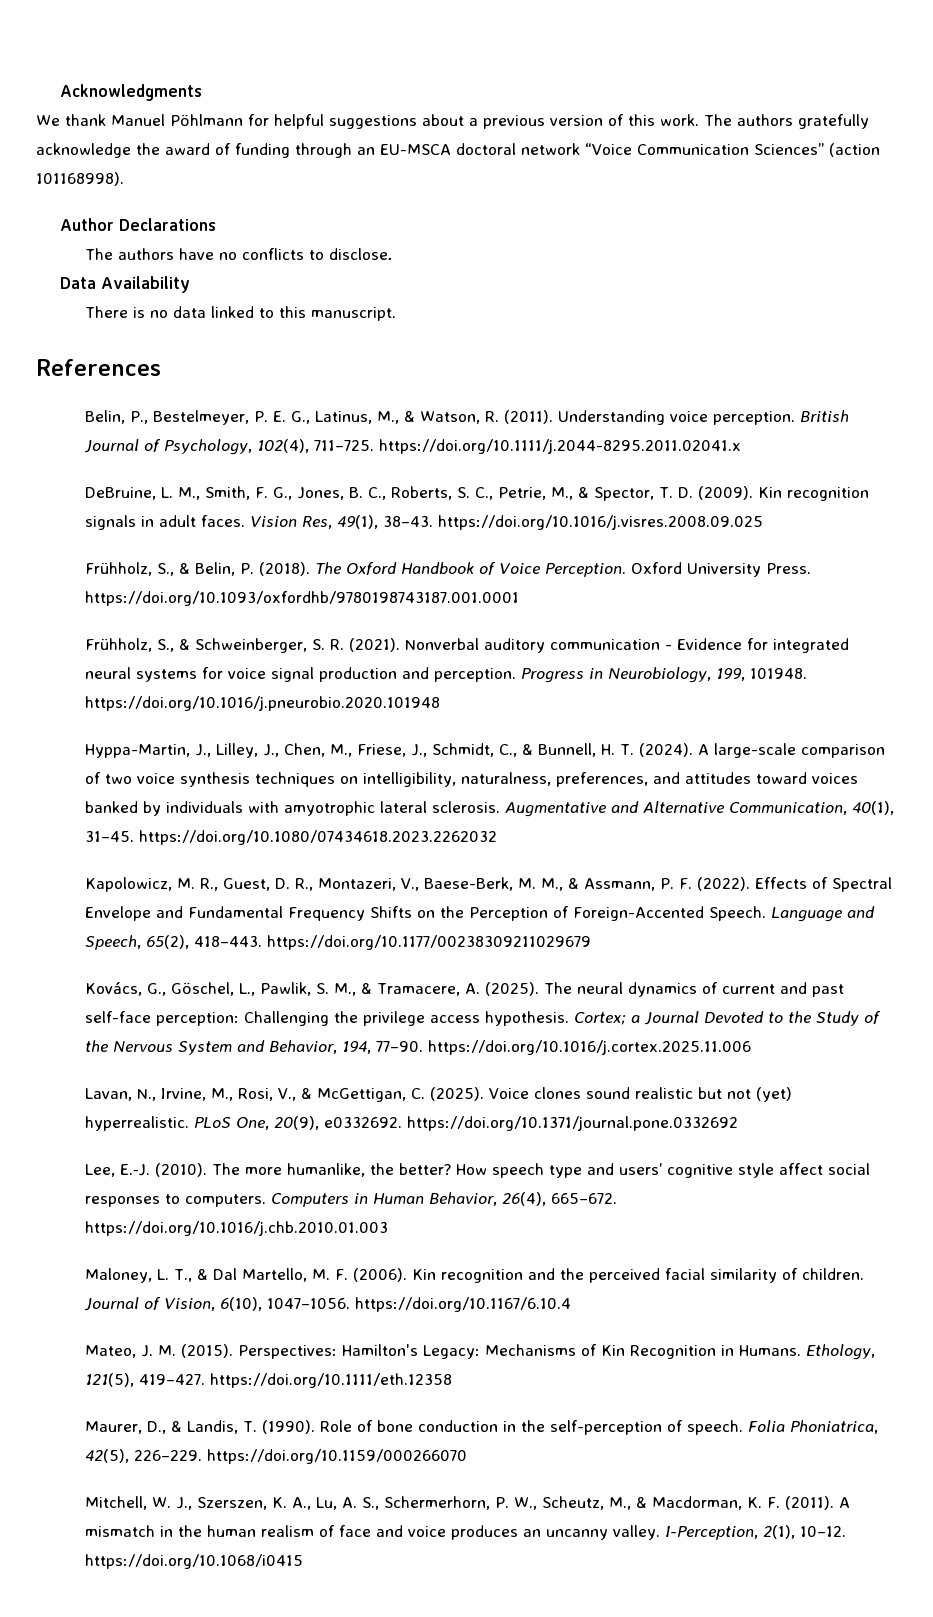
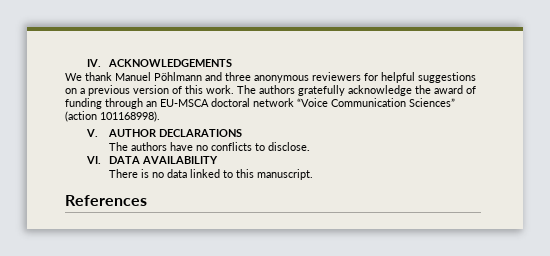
- Acknowledgments
+ IV. ACKNOWLEDGEMENTS
- We thank Manuel Pöhlmann for helpful suggestions about a previous version of this work.
+ We thank Manuel Pöhlmann and three anonymous reviewers for helpful suggestions on a previous version of this work.
- Author Declarations
+ V. AUTHOR DECLARATIONS
- Data Availability
+ VI. DATA AVAILABILITY
- Belin, P., Bestelmeyer, P. E. G., Latinus, M., & Watson, R. (2011). Understanding voice perception. British Journal of Psychology, 102(4), 711–725. https://doi.org/10.1111/j.2044-8295.2011.02041.x
- DeBruine, L. M., Smith, F. G., Jones, B. C., Roberts, S. C., Petrie, M., & Spector, T. D. (2009). Kin recognition signals in adult faces. Vision Res, 49(1), 38–43. https://doi.org/10.1016/j.visres.2008.09.025
- Frühholz, S., & Belin, P. (2018). The Oxford Handbook of Voice Perception. Oxford University Press. https://doi.org/10.1093/oxfordhb/9780198743187.001.0001
- Frühholz, S., & Schweinberger, S. R. (2021). Nonverbal auditory communication - Evidence for integrated neural systems for voice signal production and perception. Progress in Neurobiology, 199, 101948. https://doi.org/10.1016/j.pneurobio.2020.101948
- Hyppa-Martin, J., Lilley, J., Chen, M., Friese, J., Schmidt, C., & Bunnell, H. T. (2024). A large-scale comparison of two voice synthesis techniques on intelligibility, naturalness, preferences, and attitudes toward voices banked by individuals with amyotrophic lateral sclerosis. Augmentative and Alternative Communication, 40(1), 31–45. https://doi.org/10.1080/07434618.2023.2262032
- Kapolowicz, M. R., Guest, D. R., Montazeri, V., Baese-Berk, M. M., & Assmann, P. F. (2022). Effects of Spectral Envelope and Fundamental Frequency Shifts on the Perception of Foreign-Accented Speech. Language and Speech, 65(2), 418–443. https://doi.org/10.1177/00238309211029679
- Kovács, G., Göschel, L., Pawlik, S. M., & Tramacere, A. (2025). The neural dynamics of current and past self-face perception: Challenging the privilege access hypothesis. Cortex; a Journal Devoted to the Study of the Nervous System and Behavior, 194, 77–90. https://doi.org/10.1016/j.cortex.2025.11.006
- Lavan, N., Irvine, M., Rosi, V., & McGettigan, C. (2025). Voice clones sound realistic but not (yet) hyperrealistic. PLoS One, 20(9), e0332692. https://doi.org/10.1371/journal.pone.0332692
- Lee, E.‑J. (2010). The more humanlike, the better? How speech type and users’ cognitive style affect social responses to computers. Computers in Human Behavior, 26(4), 665–672. https://doi.org/10.1016/j.chb.2010.01.003
- Maloney, L. T., & Dal Martello, M. F. (2006). Kin recognition and the perceived facial similarity of children. Journal of Vision, 6(10), 1047–1056. https://doi.org/10.1167/6.10.4
- Mateo, J. M. (2015). Perspectives: Hamilton's Legacy: Mechanisms of Kin Recognition in Humans. Ethology, 121(5), 419–427. https://doi.org/10.1111/eth.12358
- Maurer, D., & Landis, T. (1990). Role of bone conduction in the self-perception of speech. Folia Phoniatrica, 42(5), 226–229. https://doi.org/10.1159/000266070
- Mitchell, W. J., Szerszen, K. A., Lu, A. S., Schermerhorn, P. W., Scheutz, M., & Macdorman, K. F. (2011). A mismatch in the human realism of face and voice produces an uncanny valley. I-Perception, 2(1), 10–12. https://doi.org/10.1068/i0415

